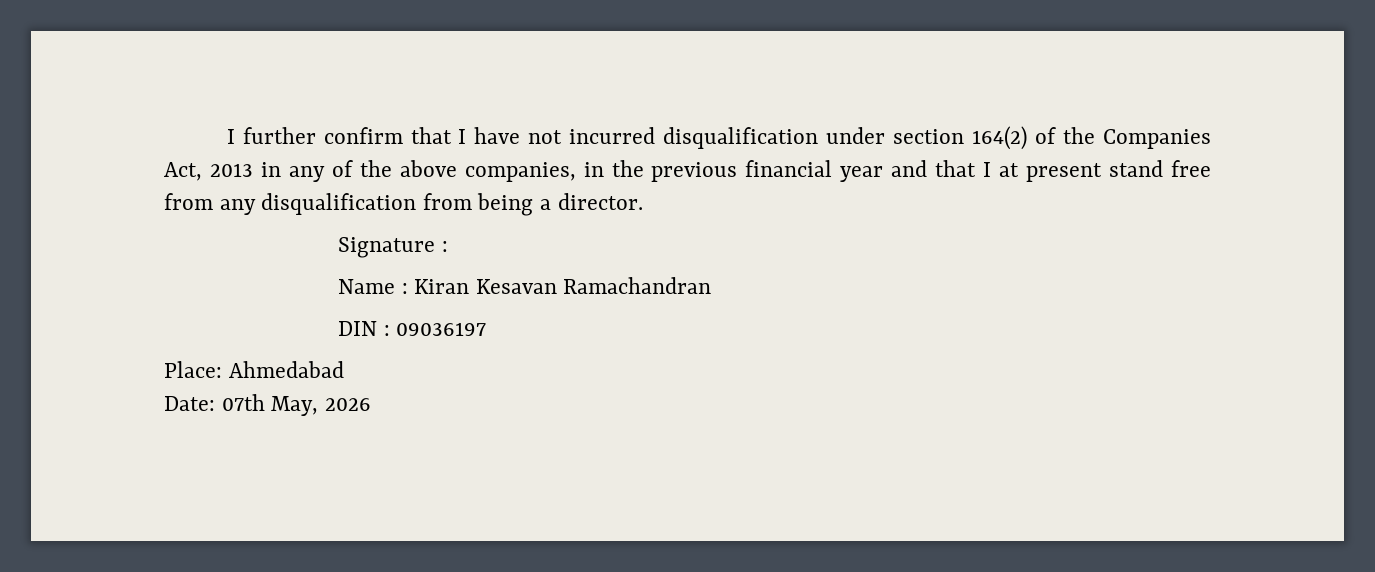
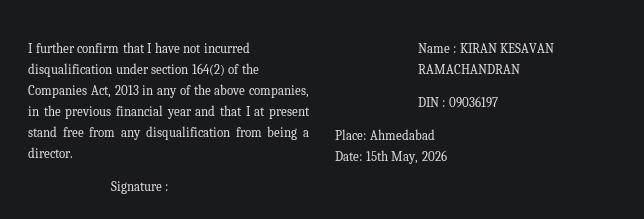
- Name : Kiran Kesavan Ramachandran
+ Name : KIRAN KESAVAN RAMACHANDRAN
- Date: 07th May, 2026
+ Date: 15th May, 2026

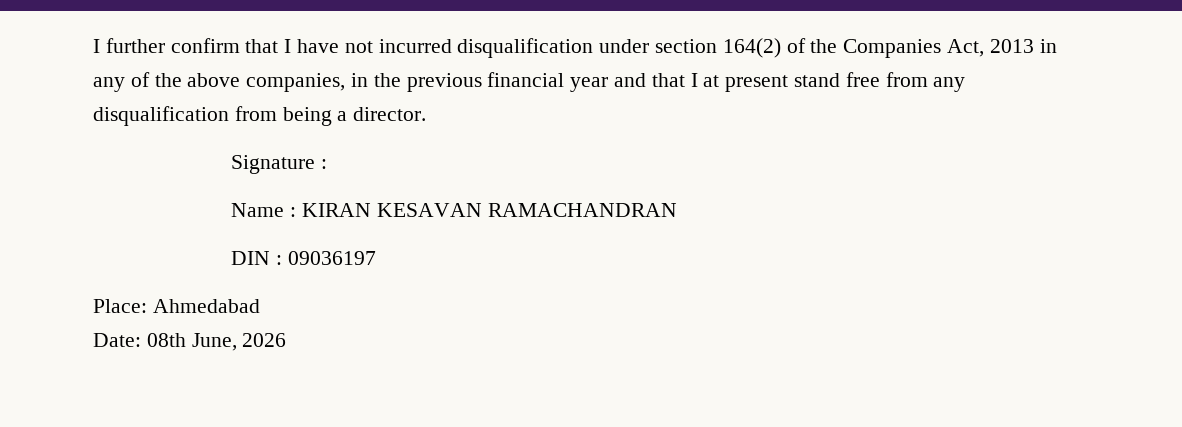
- Date: 15th May, 2026
+ Date: 08th June, 2026

